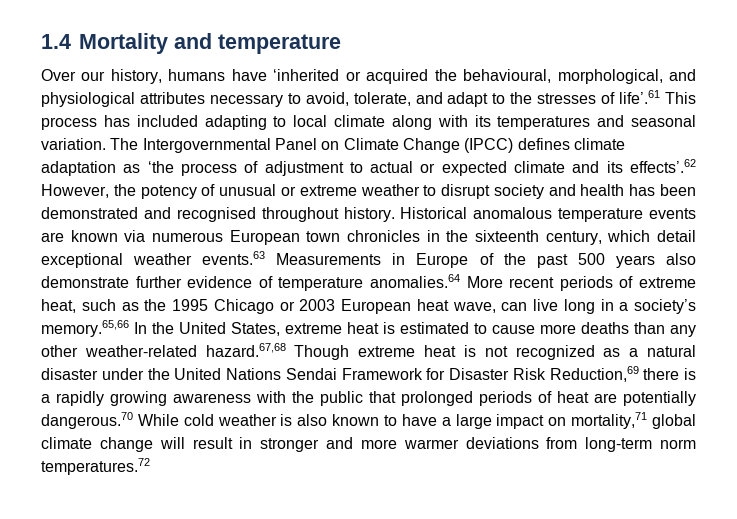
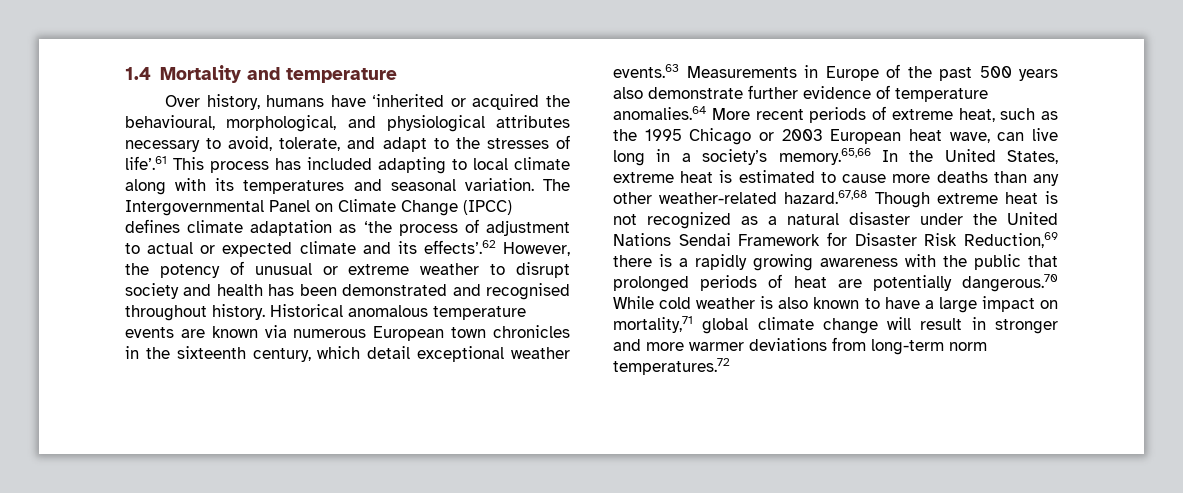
- Over our history, humans have ‘inherited or acquired the behavioural, morphological, and physiological attributes necessary to avoid, tolerate, and adapt to the stresses of life’.61 This process has included adapting to local climate along with its temperatures and seasonal variation.
+ Over history, humans have ‘inherited or acquired the behavioural, morphological, and physiological attributes necessary to avoid, tolerate, and adapt to the stresses of life’.61 This process has included adapting to local climate along with its temperatures and seasonal variation.

